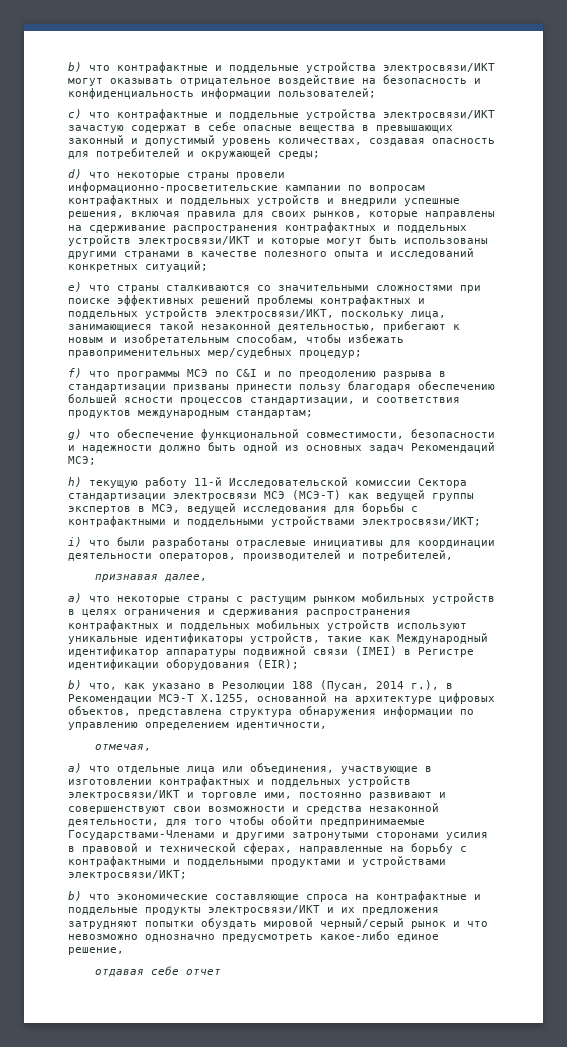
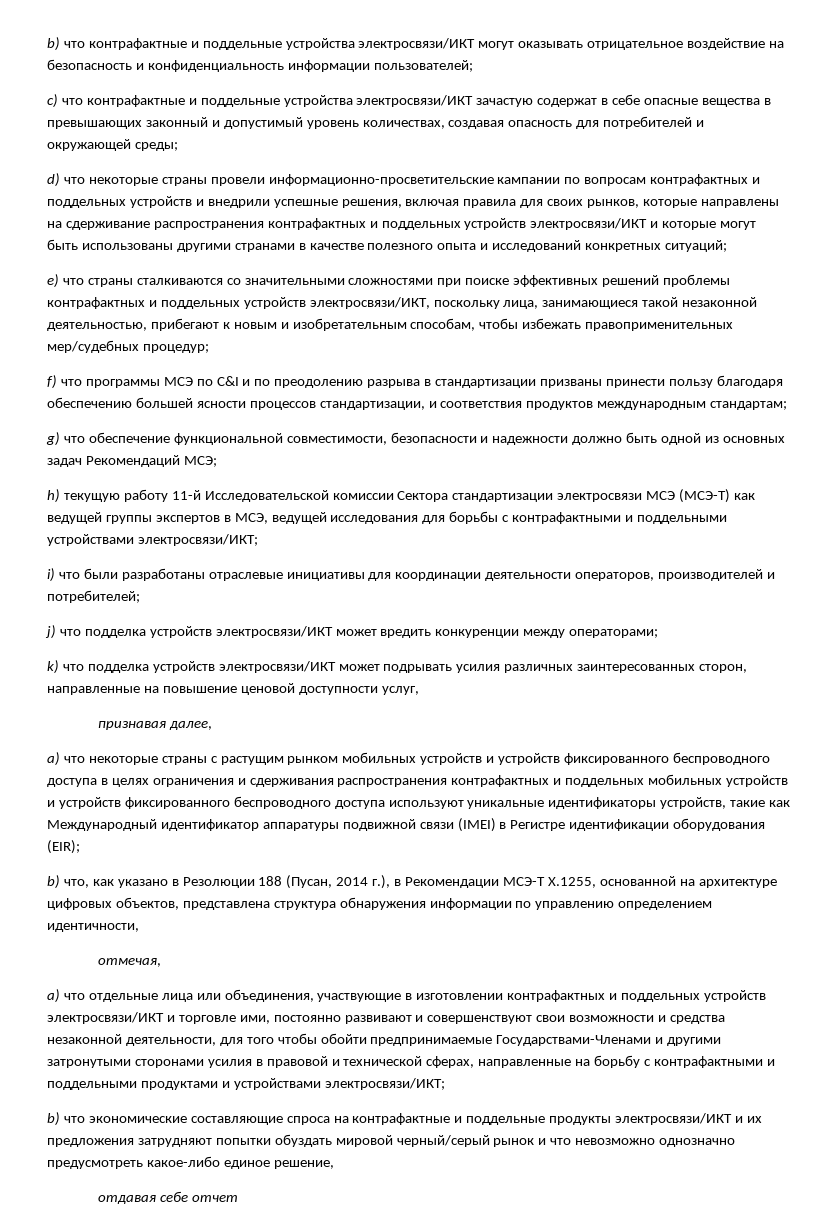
- i) что были разработаны отраслевые инициативы для координации деятельности операторов, производителей и потребителей,
+ i) что были разработаны отраслевые инициативы для координации деятельности операторов, производителей и потребителей;
+ j) что подделка устройств электросвязи/ИКТ может вредить конкуренции между операторами;
+ k) что подделка устройств электросвязи/ИКТ может подрывать усилия различных заинтересованных сторон, направленные на повышение ценовой доступности услуг,
- a) что некоторые страны с растущим рынком мобильных устройств в целях ограничения и сдерживания распространения контрафактных и поддельных мобильных устройств используют уникальные идентификаторы устройств, такие как Международный идентификатор аппаратуры подвижной связи (IMEI) в Регистре идентификации оборудования (EIR);
+ a) что некоторые страны с растущим рынком мобильных устройств и устройств фиксированного беспроводного доступа в целях ограничения и сдерживания распространения контрафактных и поддельных мобильных устройств и устройств фиксированного беспроводного доступа используют уникальные идентификаторы устройств, такие как Международный идентификатор аппаратуры подвижной связи (IMEI) в Регистре идентификации оборудования (EIR);

